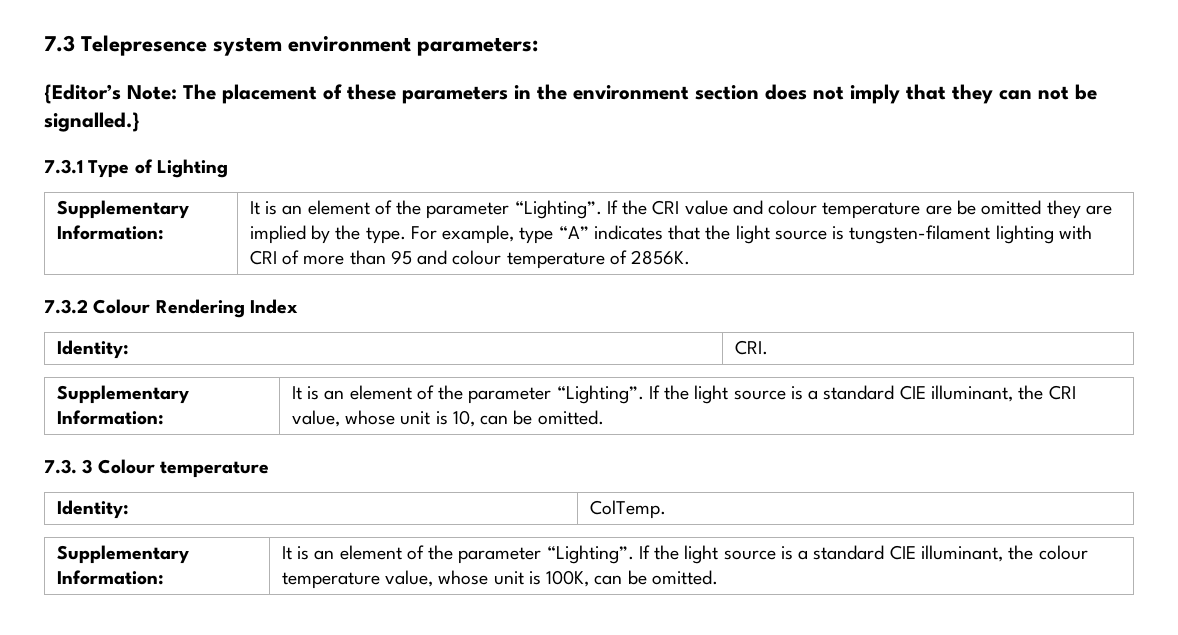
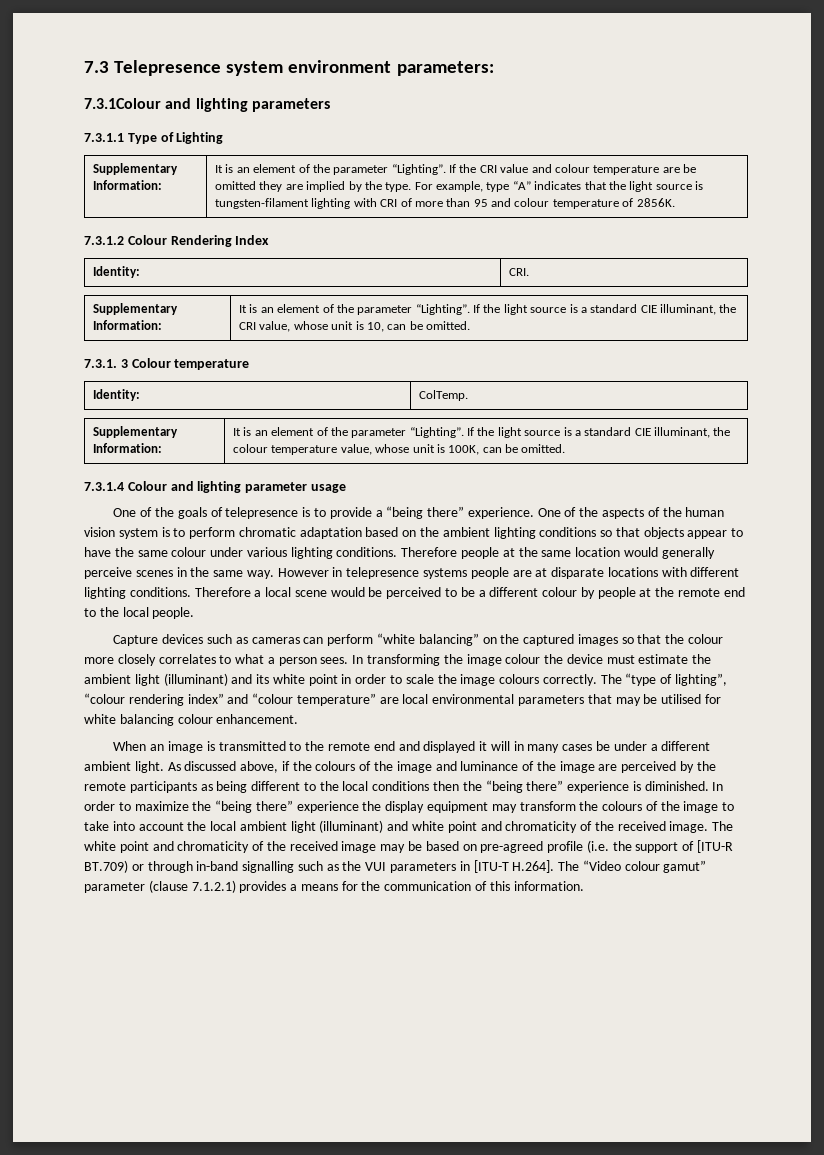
- {Editor’s Note: The placement of these parameters in the environment section does not imply that they can not be signalled.}
- 7.3.1 Type of Lighting
+ 7.3.1Colour and lighting parameters
+ 7.3.1.1 Type of Lighting
- 7.3.2 Colour Rendering Index
+ 7.3.1.2 Colour Rendering Index
- 7.3. 3 Colour temperature
+ 7.3.1. 3 Colour temperature
+ 7.3.1.4 Colour and lighting parameter usage
+ One of the goals of telepresence is to provide a “being there” experience. One of the aspects of the human vision system is to perform chromatic adaptation based on the ambient lighting conditions so that objects appear to have the same colour under various lighting conditions. Therefore people at the same location would generally perceive scenes in the same way. However in telepresence systems people are at disparate locations with different lighting conditions. Therefore a local scene would be perceived to be a different colour by people at the remote end to the local people.
+ Capture devices such as cameras can perform “white balancing” on the captured images so that the colour more closely correlates to what a person sees. In transforming the image colour the device must estimate the ambient light (illuminant) and its white point in order to scale the image colours correctly. The “type of lighting”, “colour rendering index” and “colour temperature” are local environmental parameters that may be utilised for white balancing colour enhancement.
+ When an image is transmitted to the remote end and displayed it will in many cases be under a different ambient light. As discussed above, if the colours of the image and luminance of the image are perceived by the remote participants as being different to the local conditions then the “being there” experience is diminished. In order to maximize the “being there” experience the display equipment may transform the colours of the image to take into account the local ambient light (illuminant) and white point and chromaticity of the received image. The white point and chromaticity of the received image may be based on pre-agreed profile (i.e. the support of [ITU-R BT.709) or through in-band signalling such as the VUI parameters in [ITU-T H.264]. The “Video colour gamut” parameter (clause 7.1.2.1) provides a means for the communication of this information.

